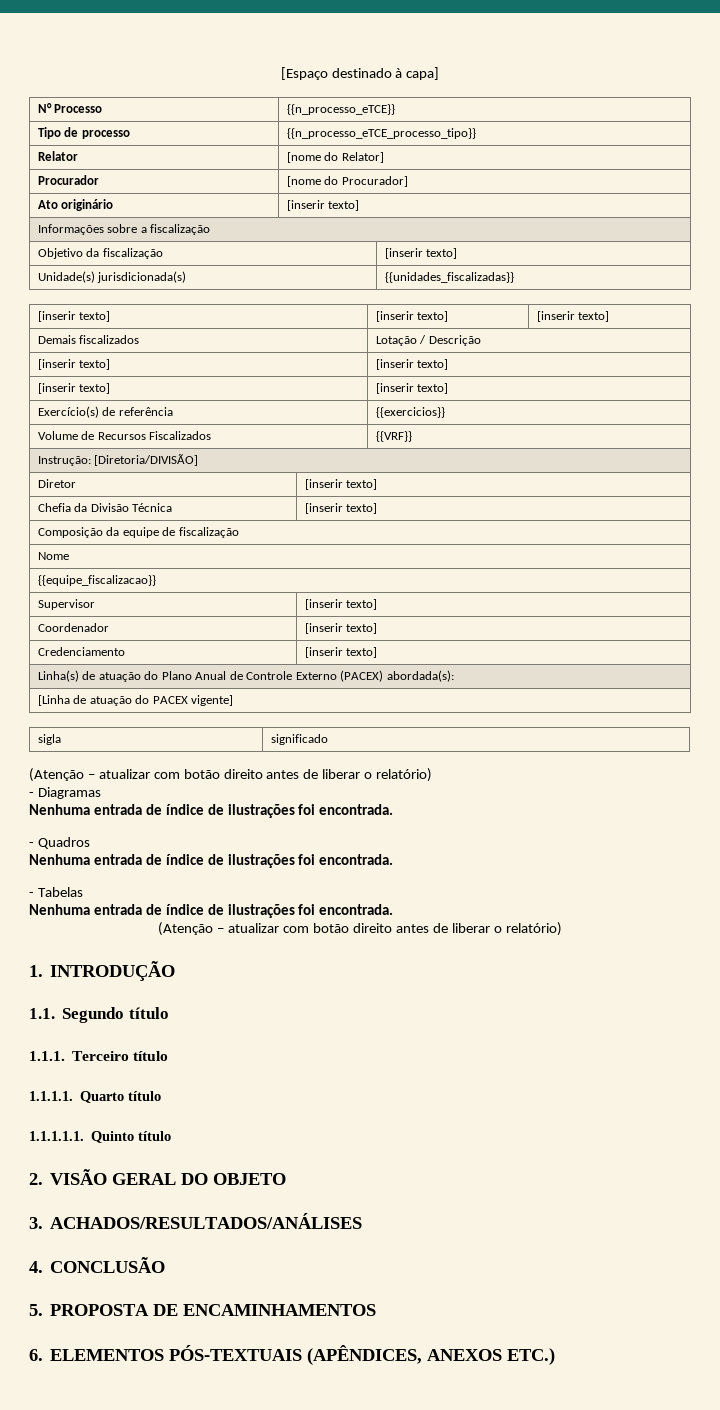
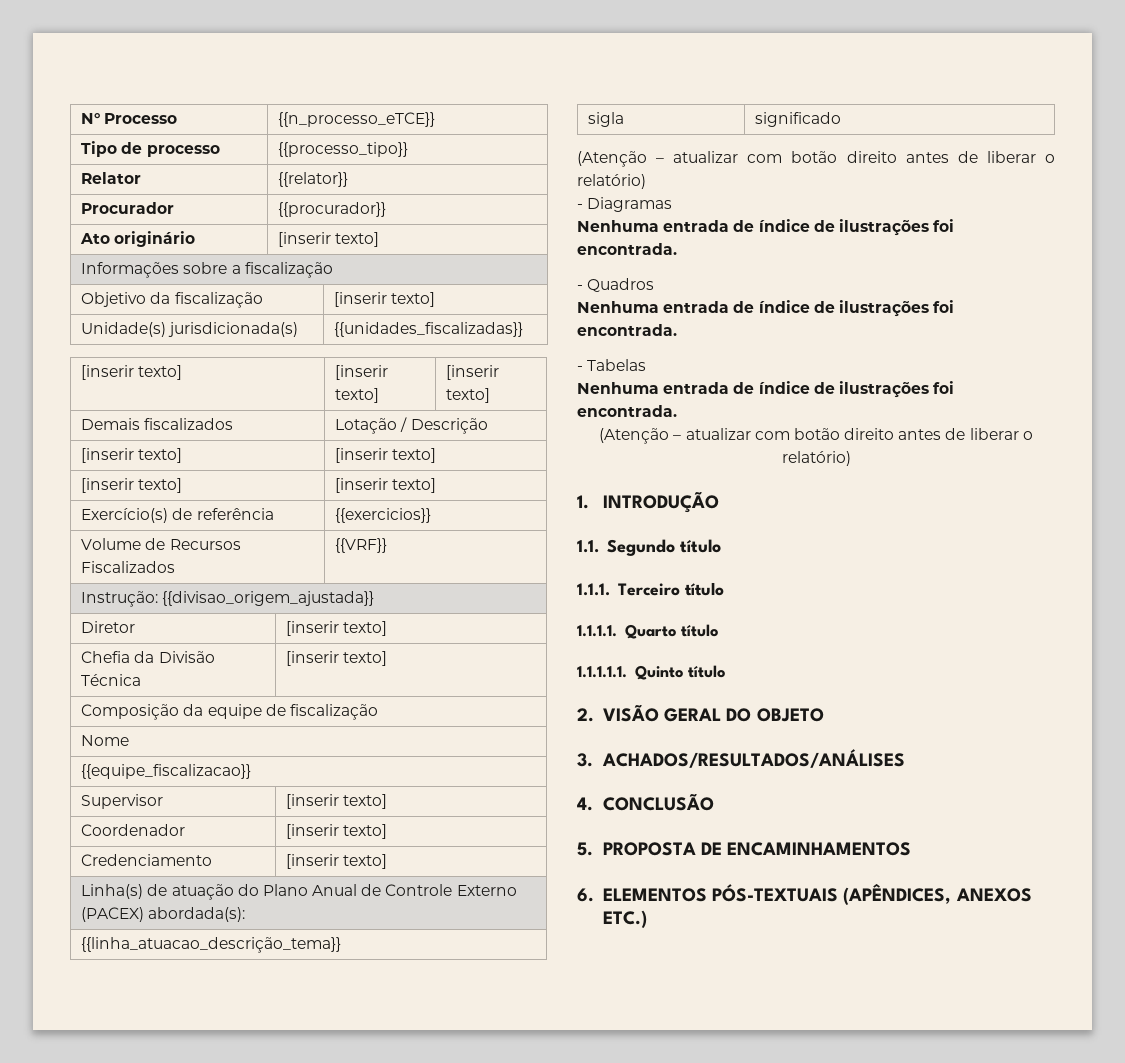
- [Espaço destinado à capa]
- Tipo de processo | {{n_processo_eTCE_processo_tipo}}
+ Tipo de processo | {{processo_tipo}}
- Relator | [nome do Relator]
- Procurador | [nome do Procurador]
+ Relator | {{relator}}
+ Procurador | {{procurador}}
- Instrução: [Diretoria/DIVISÃO]
+ Instrução: {{divisao_origem_ajustada}}
- [Linha de atuação do PACEX vigente]
+ {{linha_atuacao_descrição_tema}}

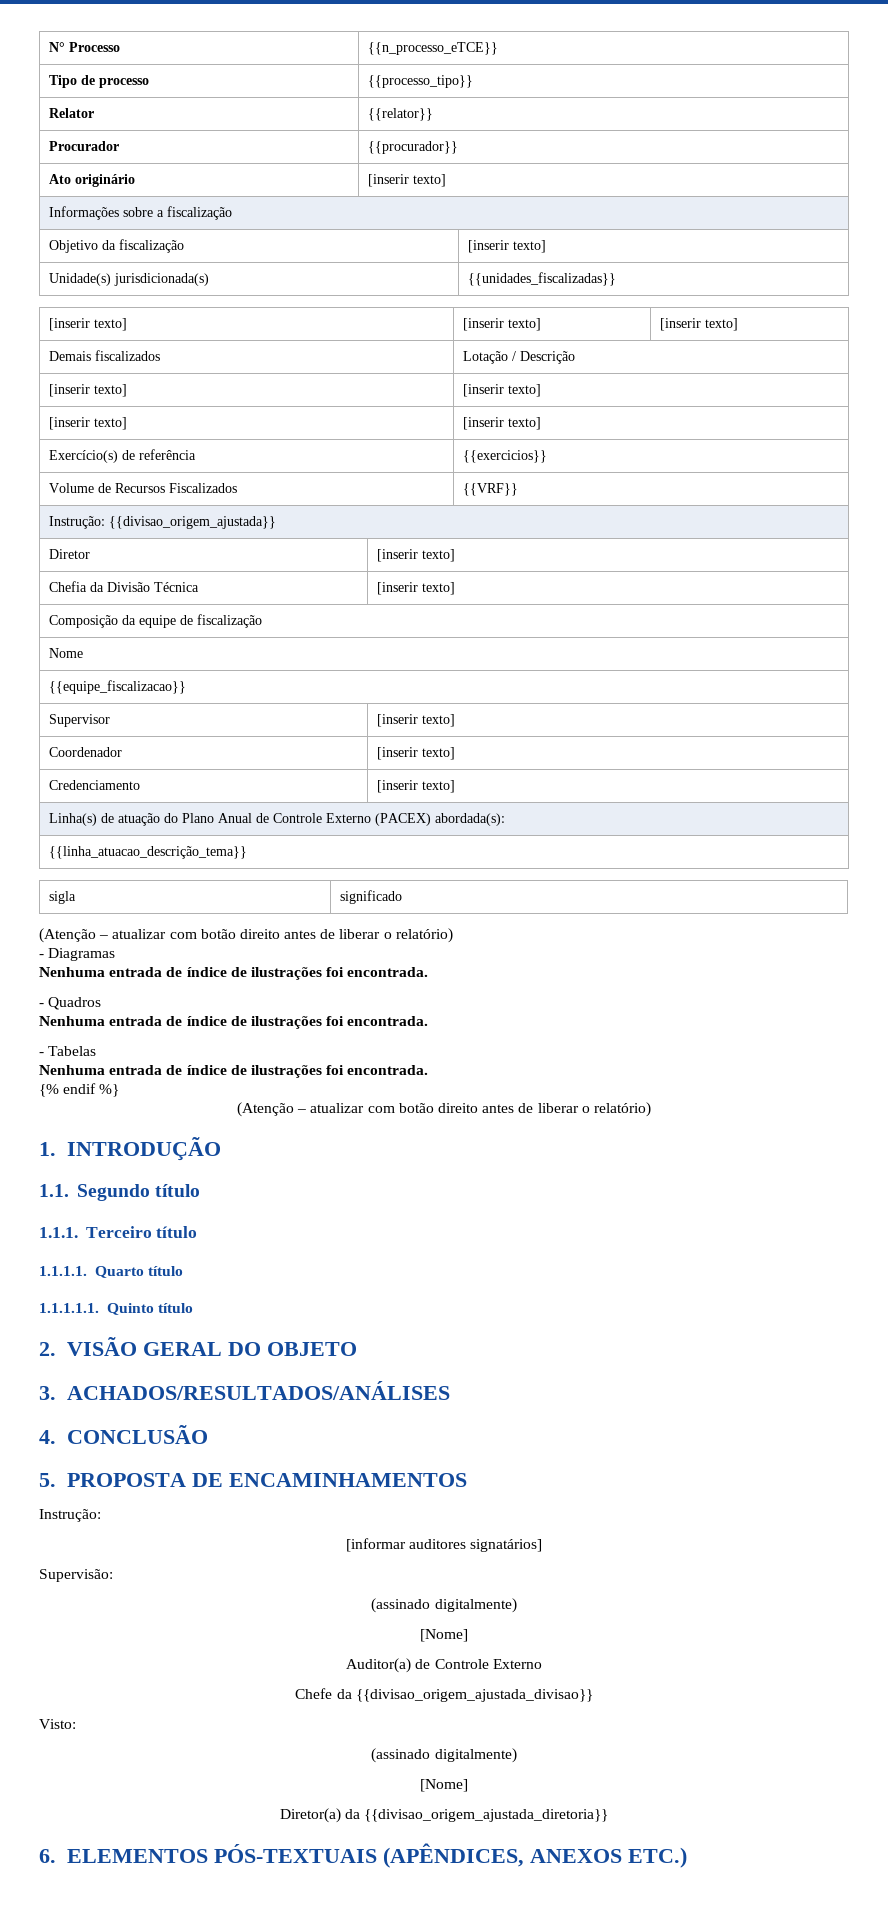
+ {% endif %}
  5. PROPOSTA DE ENCAMINHAMENTOS
+ Instrução:
+ [informar auditores signatários]
+ Supervisão:
+ (assinado digitalmente)
+ [Nome]
+ Auditor(a) de Controle Externo
+ Chefe da {{divisao_origem_ajustada_divisao}}
+ Visto:
+ (assinado digitalmente)
+ [Nome]
+ Diretor(a) da {{divisao_origem_ajustada_diretoria}}

